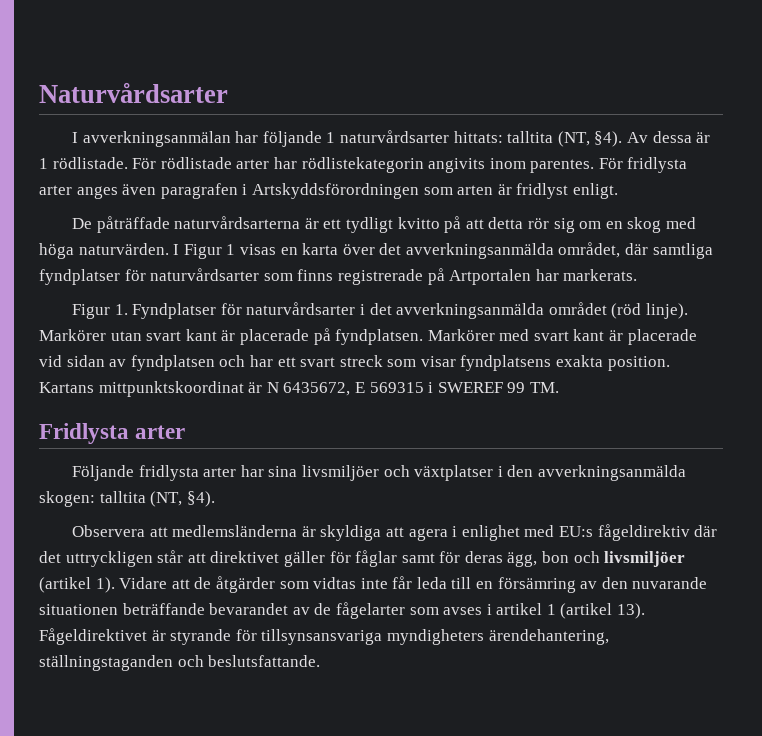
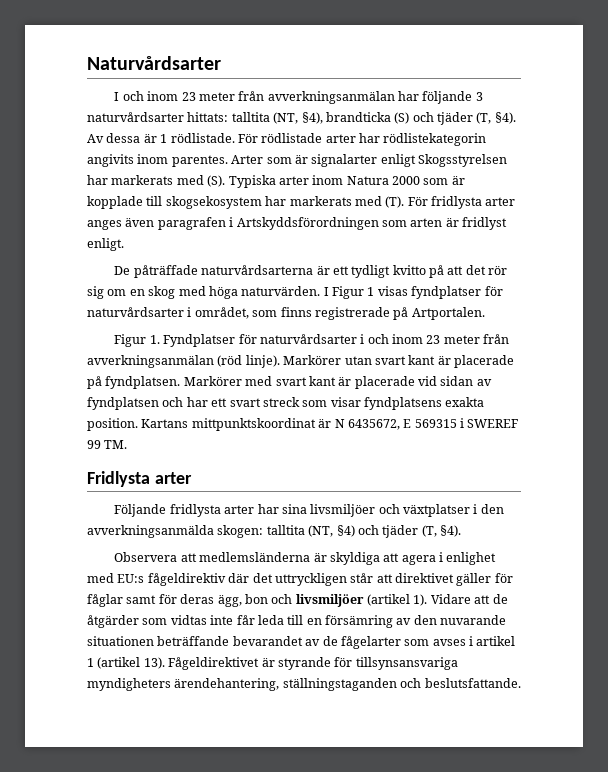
- I avverkningsanmälan har följande 1 naturvårdsarter hittats: talltita (NT, §4).
+ I och inom 23 meter från avverkningsanmälan har följande 3 naturvårdsarter hittats: talltita (NT, §4), brandticka (S) och tjäder (T, §4).
- För fridlysta arter anges även paragrafen i Artskyddsförordningen som arten är fridlyst enligt.
+ Arter som är signalarter enligt Skogsstyrelsen har markerats med (S). Typiska arter inom Natura 2000 som är kopplade till skogsekosystem har markerats med (T). För fridlysta arter anges även paragrafen i Artskyddsförordningen som arten är fridlyst enligt.
- De påträffade naturvårdsarterna är ett tydligt kvitto på att detta rör sig om en skog med höga naturvärden.
+ De påträffade naturvårdsarterna är ett tydligt kvitto på att det rör sig om en skog med höga naturvärden.
- I Figur 1 visas en karta över det avverkningsanmälda området, där samtliga fyndplatser för naturvårdsarter som finns registrerade på Artportalen har markerats.
+ I Figur 1 visas fyndplatser för naturvårdsarter i området, som finns registrerade på Artportalen.
- Figur 1. Fyndplatser för naturvårdsarter i det avverkningsanmälda området (röd linje).
+ Figur 1. Fyndplatser för naturvårdsarter i och inom 23 meter från avverkningsanmälan (röd linje).
- Följande fridlysta arter har sina livsmiljöer och växtplatser i den avverkningsanmälda skogen: talltita (NT, §4).
+ Följande fridlysta arter har sina livsmiljöer och växtplatser i den avverkningsanmälda skogen: talltita (NT, §4) och tjäder (T, §4).

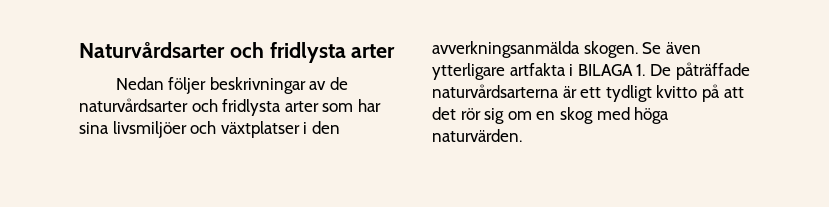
- Naturvårdsarter
- I och inom 23 meter från avverkningsanmälan har följande 3 naturvårdsarter hittats: talltita (NT, §4), brandticka (S) och tjäder (T, §4). Av dessa är 1 rödlistade. För rödlistade arter har rödlistekategorin angivits inom parentes. Arter som är signalarter enligt Skogsstyrelsen har markerats med (S). Typiska arter inom Natura 2000 som är kopplade till skogsekosystem har markerats med (T). För fridlysta arter anges även paragrafen i Artskyddsförordningen som arten är fridlyst enligt.
- De påträffade naturvårdsarterna är ett tydligt kvitto på att det rör sig om en skog med höga naturvärden. I Figur 1 visas fyndplatser för naturvårdsarter i området, som finns registrerade på Artportalen.
- Figur 1. Fyndplatser för naturvårdsarter i och inom 23 meter från avverkningsanmälan (röd linje). Markörer utan svart kant är placerade på fyndplatsen. Markörer med svart kant är placerade vid sidan av fyndplatsen och har ett svart streck som visar fyndplatsens exakta position. Kartans mittpunktskoordinat är N 6435672, E 569315 i SWEREF 99 TM.
- Fridlysta arter
- Följande fridlysta arter har sina livsmiljöer och växtplatser i den avverkningsanmälda skogen: talltita (NT, §4) och tjäder (T, §4).
- Observera att medlemsländerna är skyldiga att agera i enlighet med EU:s fågeldirektiv där det uttryckligen står att direktivet gäller för fåglar samt för deras ägg, bon och livsmiljöer (artikel 1). Vidare att de åtgärder som vidtas inte får leda till en försämring av den nuvarande situationen beträffande bevarandet av de fågelarter som avses i artikel 1 (artikel 13). Fågeldirektivet är styrande för tillsynsansvariga myndigheters ärendehantering, ställningstaganden och beslutsfattande.
+ Naturvårdsarter och fridlysta arter
+ Nedan följer beskrivningar av de naturvårdsarter och fridlysta arter som har sina livsmiljöer och växtplatser i den avverkningsanmälda skogen. Se även ytterligare artfakta i BILAGA 1. De påträffade naturvårdsarterna är ett tydligt kvitto på att det rör sig om en skog med höga naturvärden.

